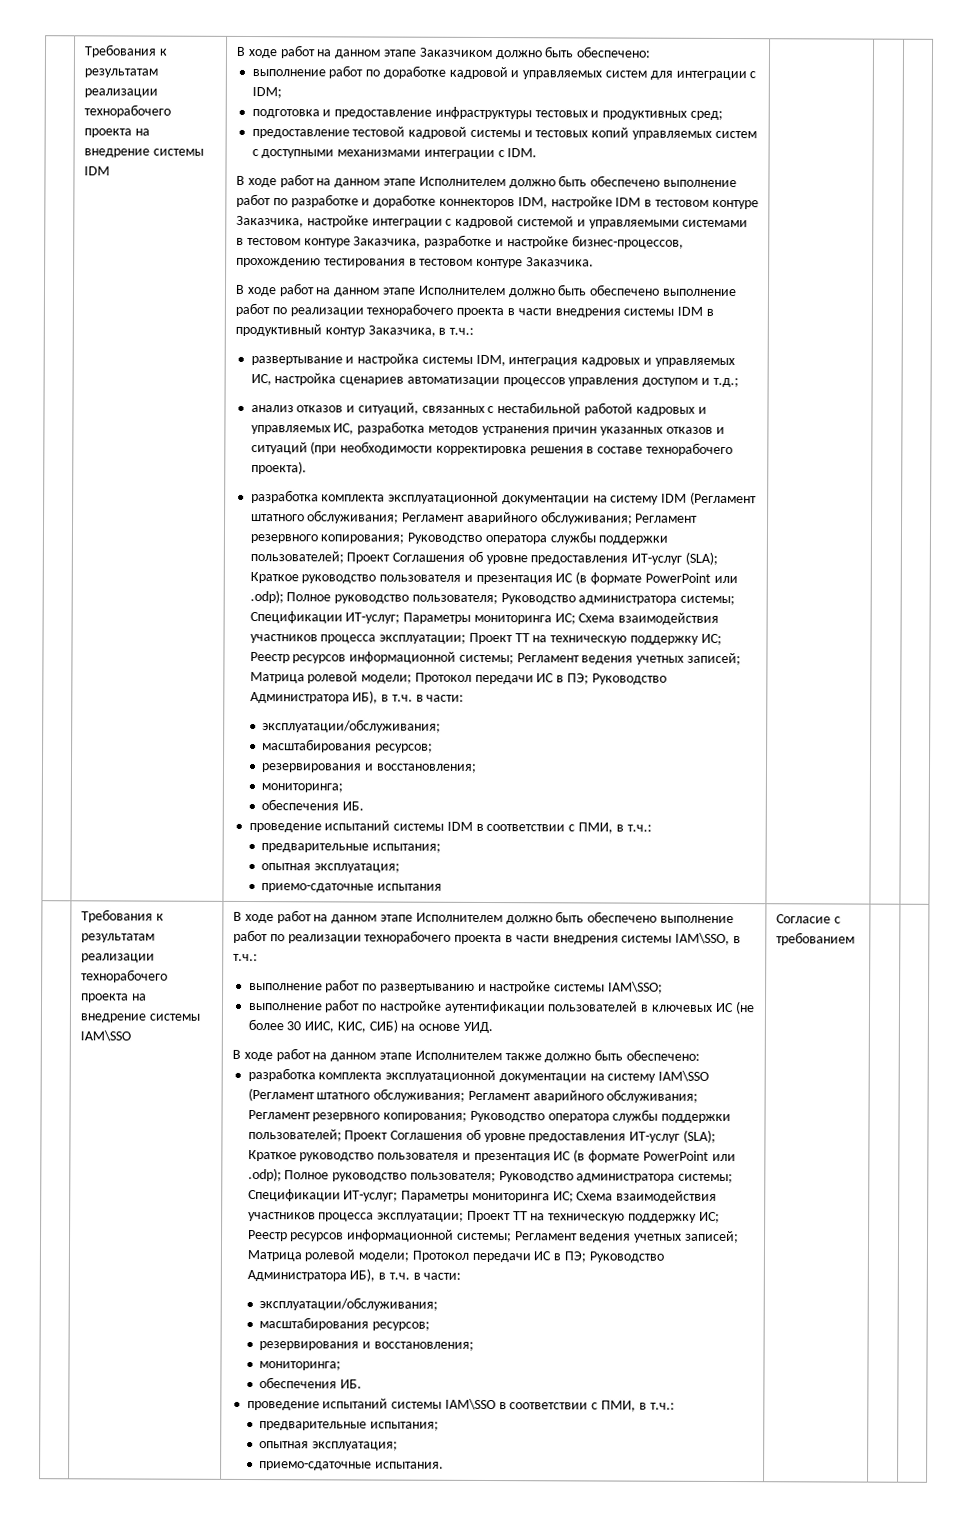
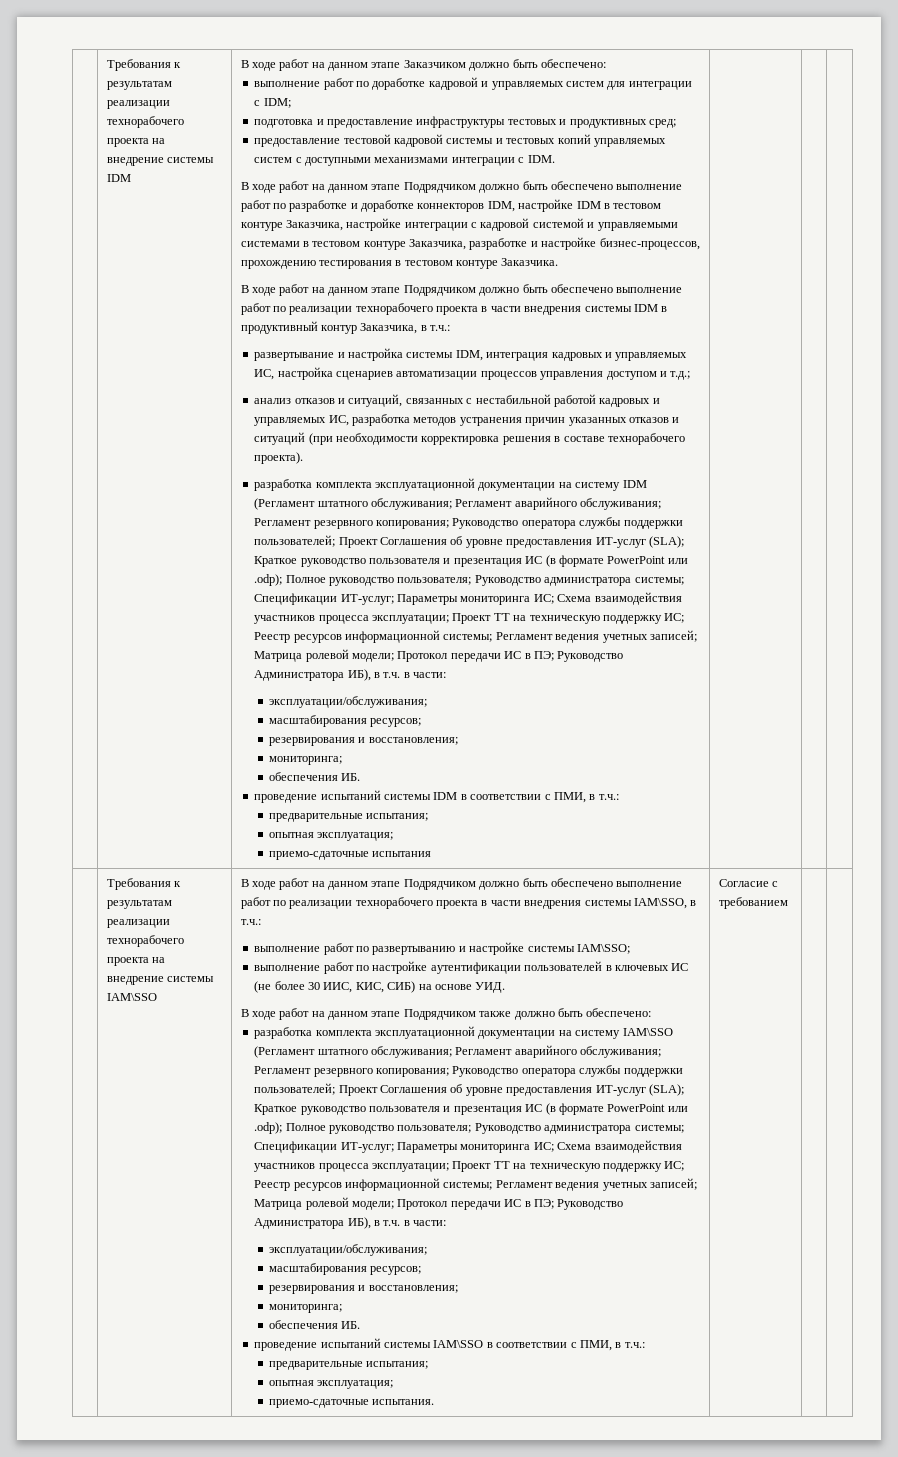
- В ходе работ на данном этапе Исполнителем должно быть обеспечено выполнение работ по разработке и доработке коннекторов IDM, настройке IDM в тестовом контуре Заказчика, настройке интеграции с кадровой системой и управляемыми системами в тестовом контуре Заказчика, разработке и настройке бизнес-процессов, прохождению тестирования в тестовом контуре Заказчика.
+ В ходе работ на данном этапе Подрядчиком должно быть обеспечено выполнение работ по разработке и доработке коннекторов IDM, настройке IDM в тестовом контуре Заказчика, настройке интеграции с кадровой системой и управляемыми системами в тестовом контуре Заказчика, разработке и настройке бизнес-процессов, прохождению тестирования в тестовом контуре Заказчика.
- В ходе работ на данном этапе Исполнителем должно быть обеспечено выполнение работ по реализации технорабочего проекта в части внедрения системы IDM в продуктивный контур Заказчика, в т.ч.:
+ В ходе работ на данном этапе Подрядчиком должно быть обеспечено выполнение работ по реализации технорабочего проекта в части внедрения системы IDM в продуктивный контур Заказчика, в т.ч.:
- В ходе работ на данном этапе Исполнителем должно быть обеспечено выполнение работ по реализации технорабочего проекта в части внедрения системы IAM\SSO, в т.ч.:
+ В ходе работ на данном этапе Подрядчиком должно быть обеспечено выполнение работ по реализации технорабочего проекта в части внедрения системы IAM\SSO, в т.ч.:
- В ходе работ на данном этапе Исполнителем также должно быть обеспечено:
+ В ходе работ на данном этапе Подрядчиком также должно быть обеспечено:

